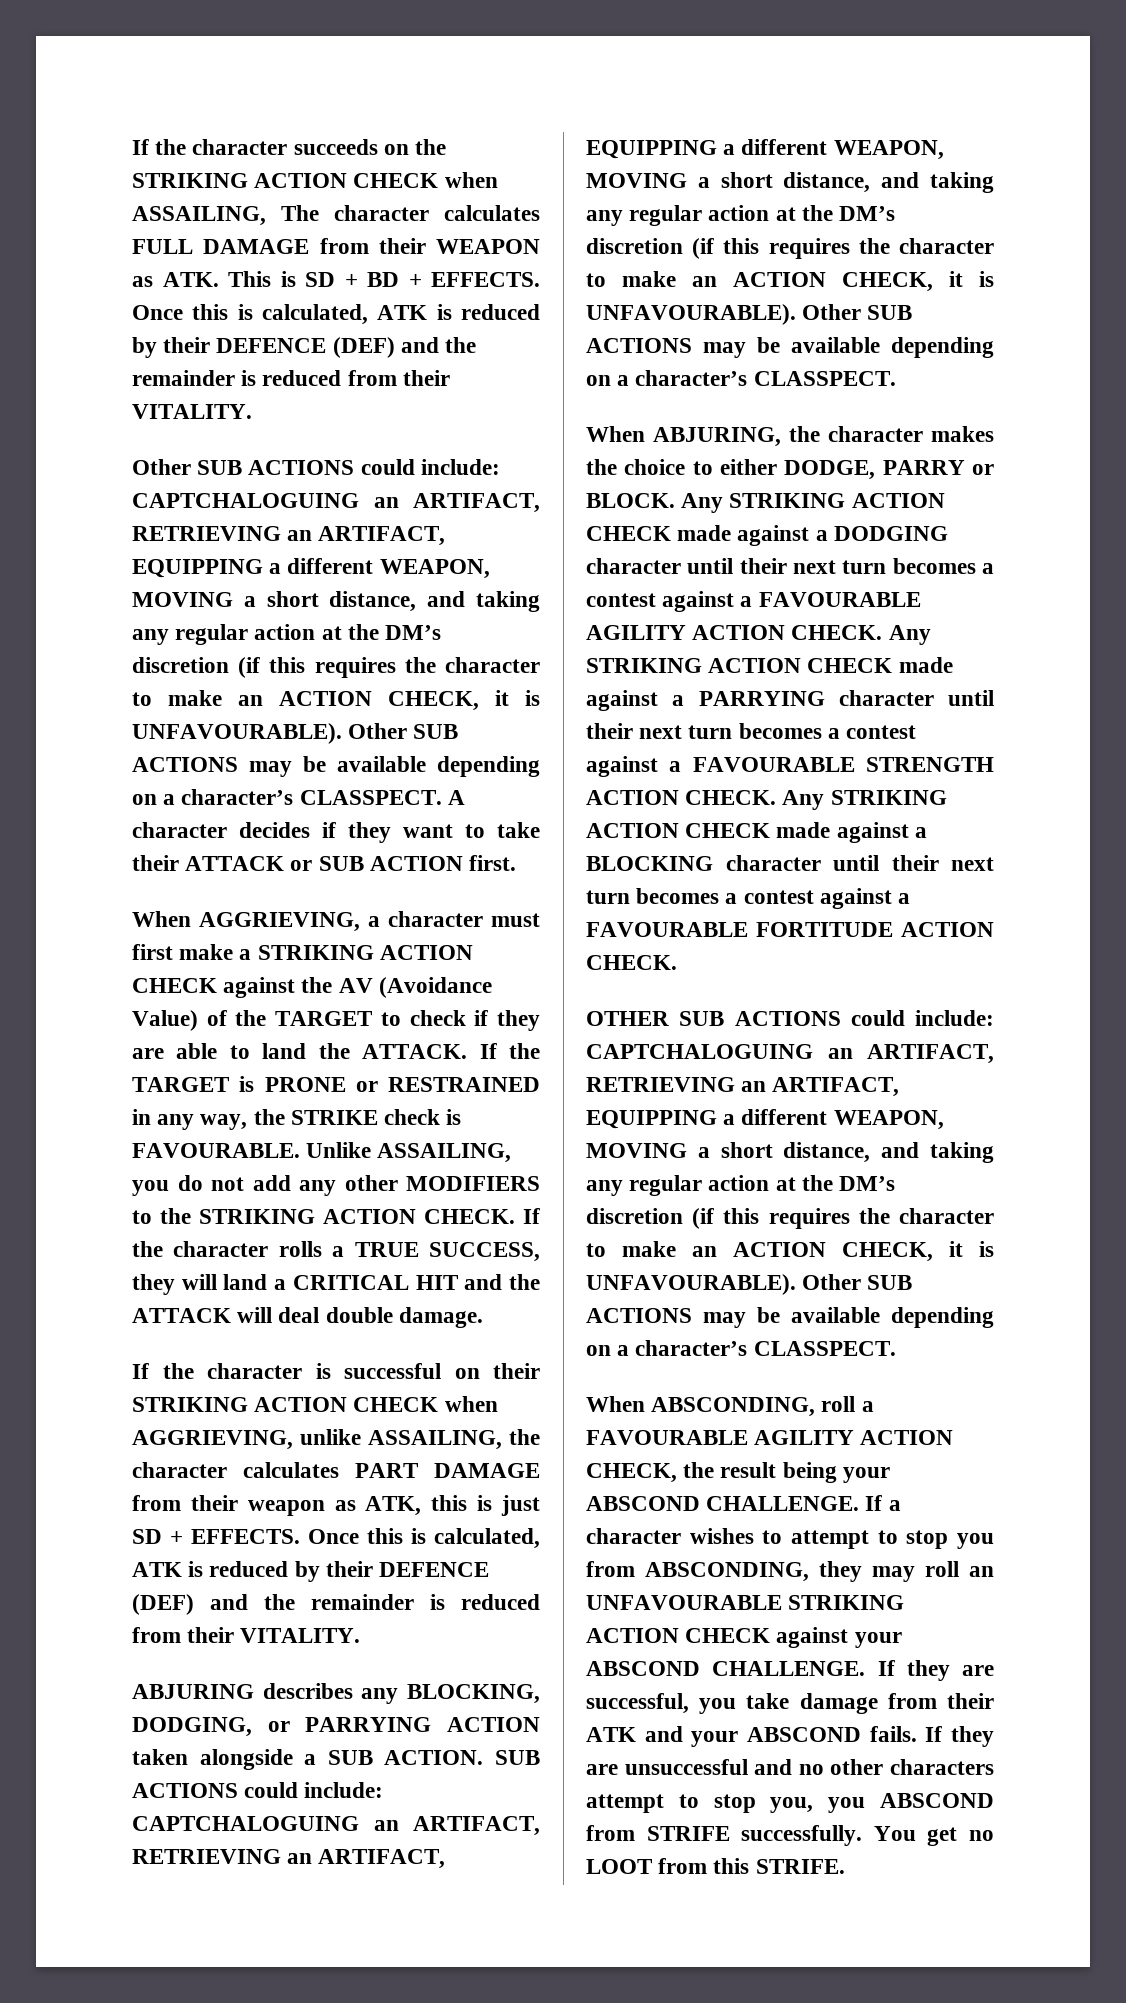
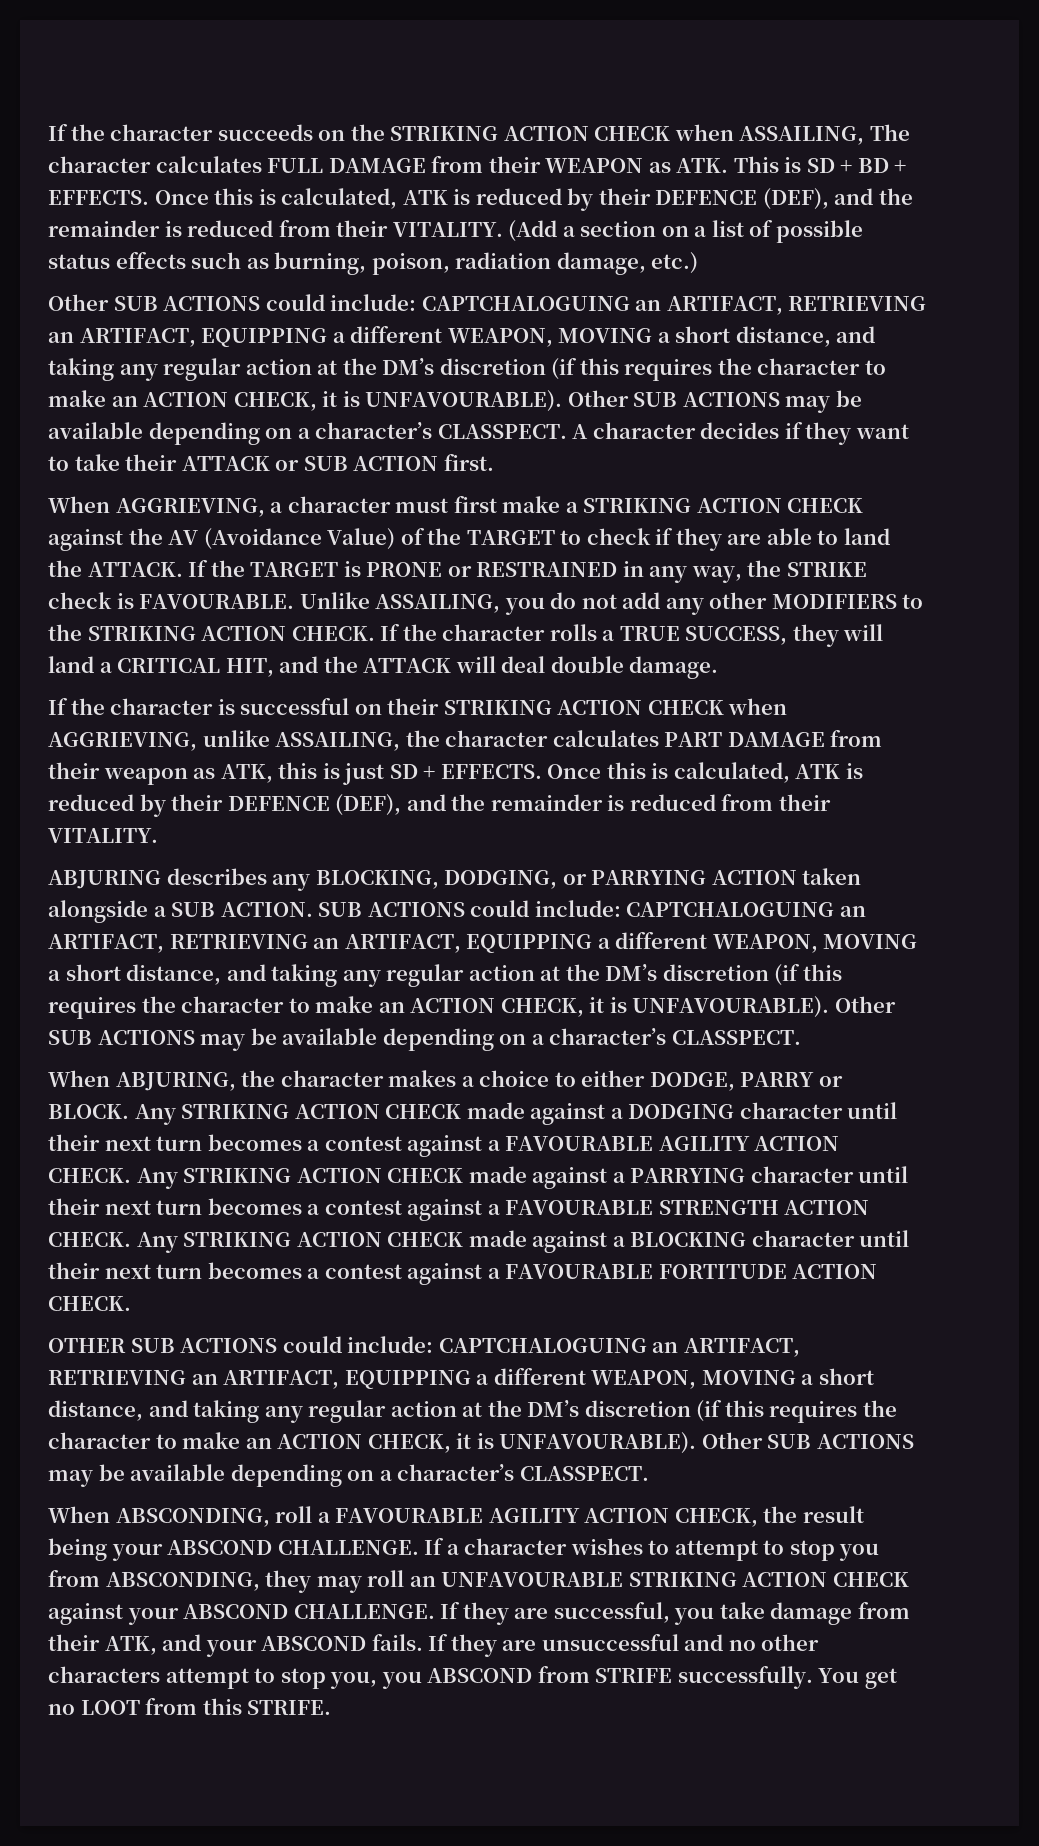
- If the character succeeds on the STRIKING ACTION CHECK when ASSAILING, The character calculates FULL DAMAGE from their WEAPON as ATK. This is SD + BD + EFFECTS. Once this is calculated, ATK is reduced by their DEFENCE (DEF) and the remainder is reduced from their VITALITY.
+ If the character succeeds on the STRIKING ACTION CHECK when ASSAILING, The character calculates FULL DAMAGE from their WEAPON as ATK. This is SD + BD + EFFECTS. Once this is calculated, ATK is reduced by their DEFENCE (DEF), and the remainder is reduced from their VITALITY. (Add a section on a list of possible status effects such as burning, poison, radiation damage, etc.)
- If the character rolls a TRUE SUCCESS, they will land a CRITICAL HIT and the ATTACK will deal double damage.
+ If the character rolls a TRUE SUCCESS, they will land a CRITICAL HIT, and the ATTACK will deal double damage.
- If the character is successful on their STRIKING ACTION CHECK when AGGRIEVING, unlike ASSAILING, the character calculates PART DAMAGE from their weapon as ATK, this is just SD + EFFECTS. Once this is calculated, ATK is reduced by their DEFENCE (DEF) and the remainder is reduced from their VITALITY.
+ If the character is successful on their STRIKING ACTION CHECK when AGGRIEVING, unlike ASSAILING, the character calculates PART DAMAGE from their weapon as ATK, this is just SD + EFFECTS. Once this is calculated, ATK is reduced by their DEFENCE (DEF), and the remainder is reduced from their VITALITY.
- When ABJURING, the character makes the choice to either DODGE, PARRY or BLOCK.
+ When ABJURING, the character makes a choice to either DODGE, PARRY or BLOCK.
- If they are successful, you take damage from their ATK and your ABSCOND fails.
+ If they are successful, you take damage from their ATK, and your ABSCOND fails.

